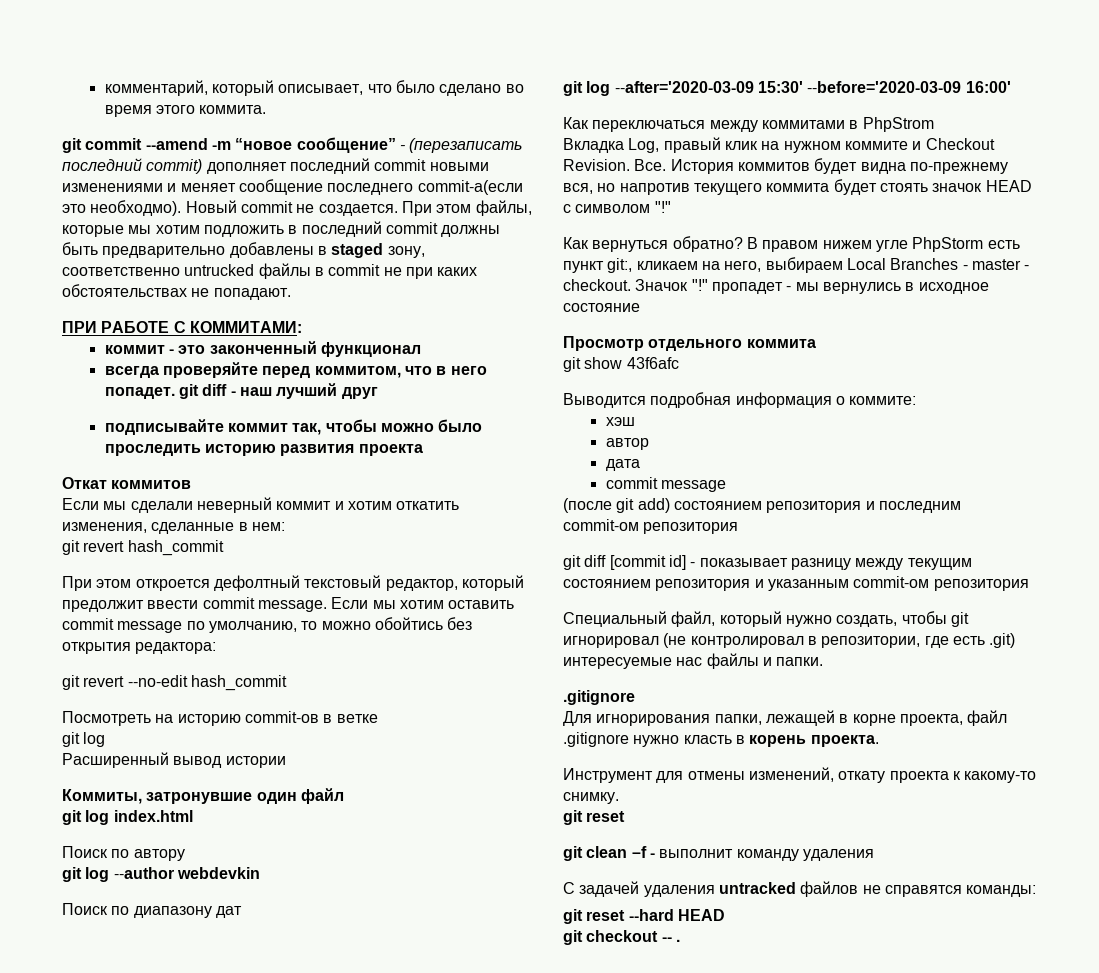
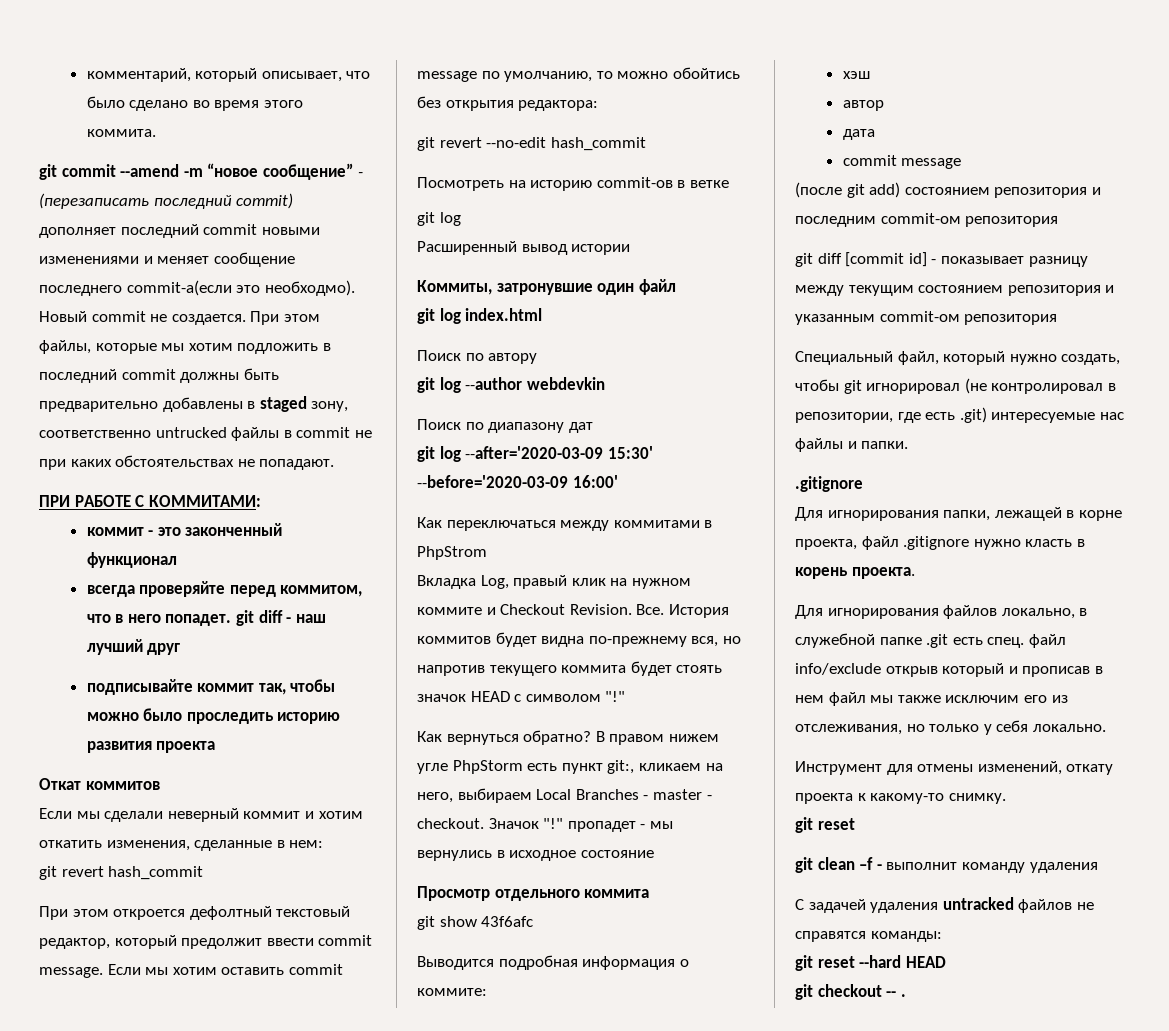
+ Для игнорирования файлов локально, в служебной папке .git есть спец. файл info/exclude открыв который и прописав в нем файл мы также исключим его из отслеживания, но только у себя локально.

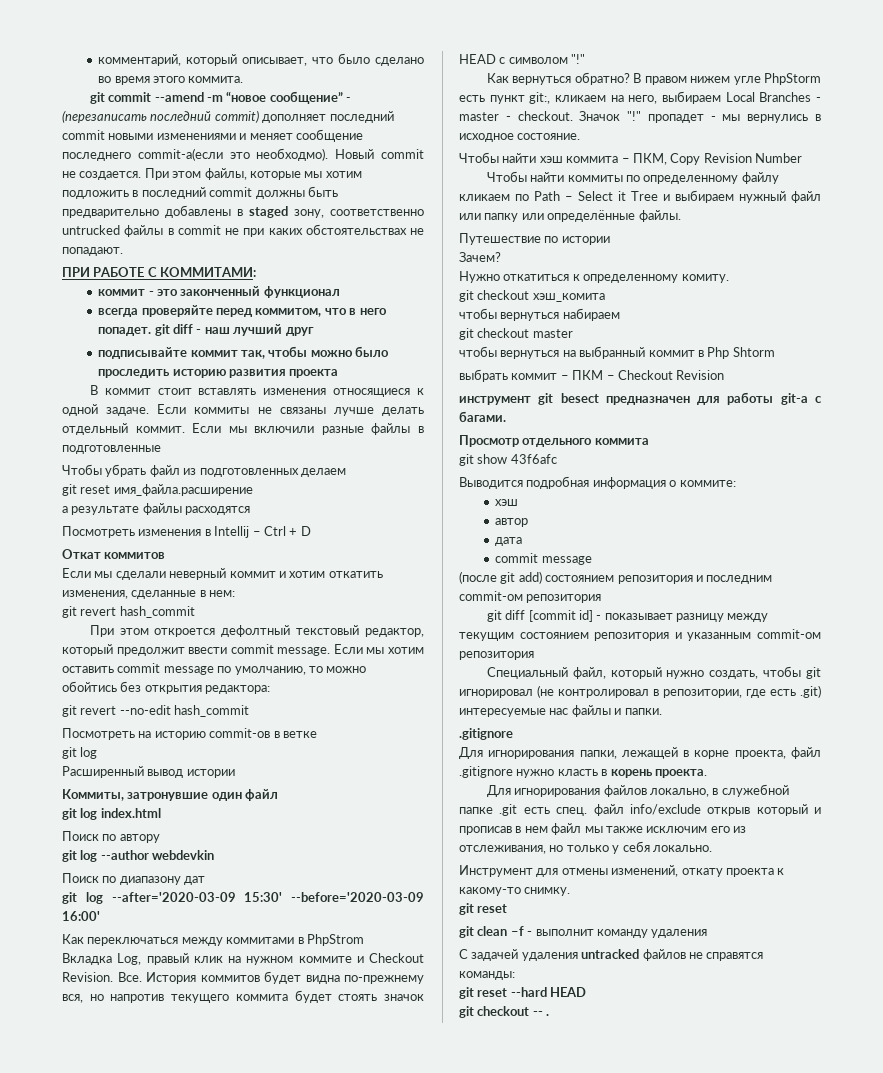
+ В коммит стоит вставлять изменения относящиеся к одной задаче. Если коммиты не связаны лучше делать отдельный коммит. Если мы включили разные файлы в подготовленные
+ Чтобы убрать файл из подготовленных делаем
+ git reset имя_файла.расширение
+ а результате файлы расходятся
+ Посмотреть изменения в Intellij – Ctrl + D
- Значок "!" пропадет - мы вернулись в исходное состояние
+ Значок "!" пропадет - мы вернулись в исходное состояние.
+ Чтобы найти хэш коммита – ПКМ, Copy Revision Number
+ Чтобы найти коммиты по определенному файлу кликаем по Path – Select it Tree и выбираем нужный файл или папку или определённые файлы.
+ Путешествие по истории
+ Зачем?
+ Нужно откатиться к определенному комиту.
+ git checkout хэш_комита
+ чтобы вернуться набираем
+ git checkout master
+ чтобы вернуться на выбранный коммит в Php Shtorm
+ выбрать коммит – ПКМ – Checkout Revision
+ инструмент git besect предназначен для работы git-а с багами.

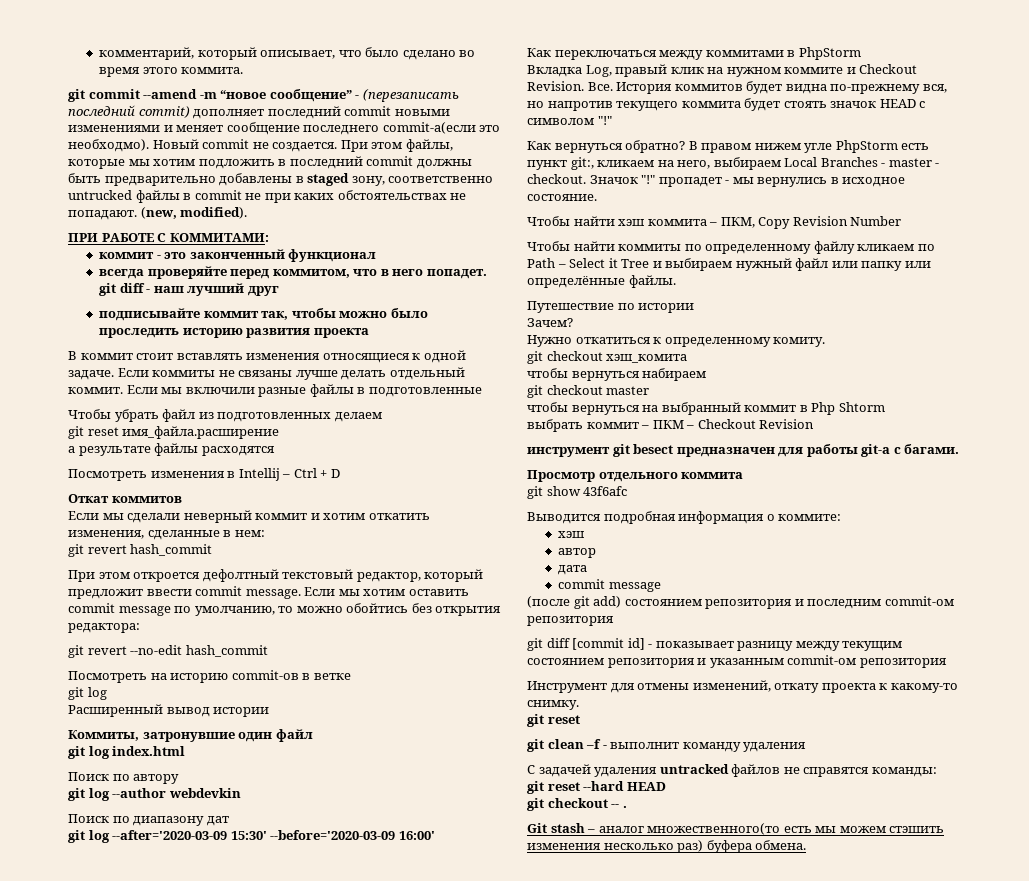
+ (new, modified).
- При этом откроется дефолтный текстовый редактор, который предолжит ввести commit message.
+ При этом откроется дефолтный текстовый редактор, который предложит ввести commit message.
- Как переключаться между коммитами в PhpStrom
+ Как переключаться между коммитами в PhpStorm
- Специальный файл, который нужно создать, чтобы git игнорировал (не контролировал в репозитории, где есть .git) интересуемые нас файлы и папки.
- .gitignore
- Для игнорирования папки, лежащей в корне проекта, файл .gitignore нужно класть в корень проекта.
- Для игнорирования файлов локально, в служебной папке .git есть спец. файл info/exclude открыв который и прописав в нем файл мы также исключим его из отслеживания, но только у себя локально.
+ Git stash – аналог множественного(то есть мы можем стэшить изменения несколько раз) буфера обмена.

